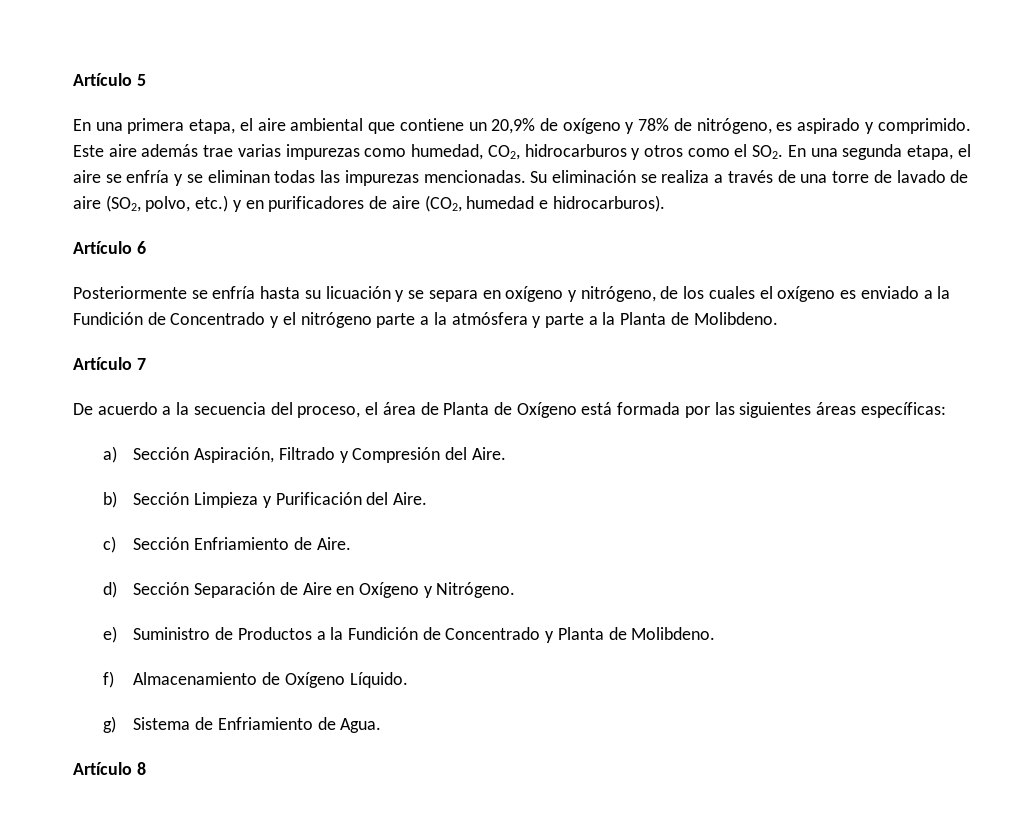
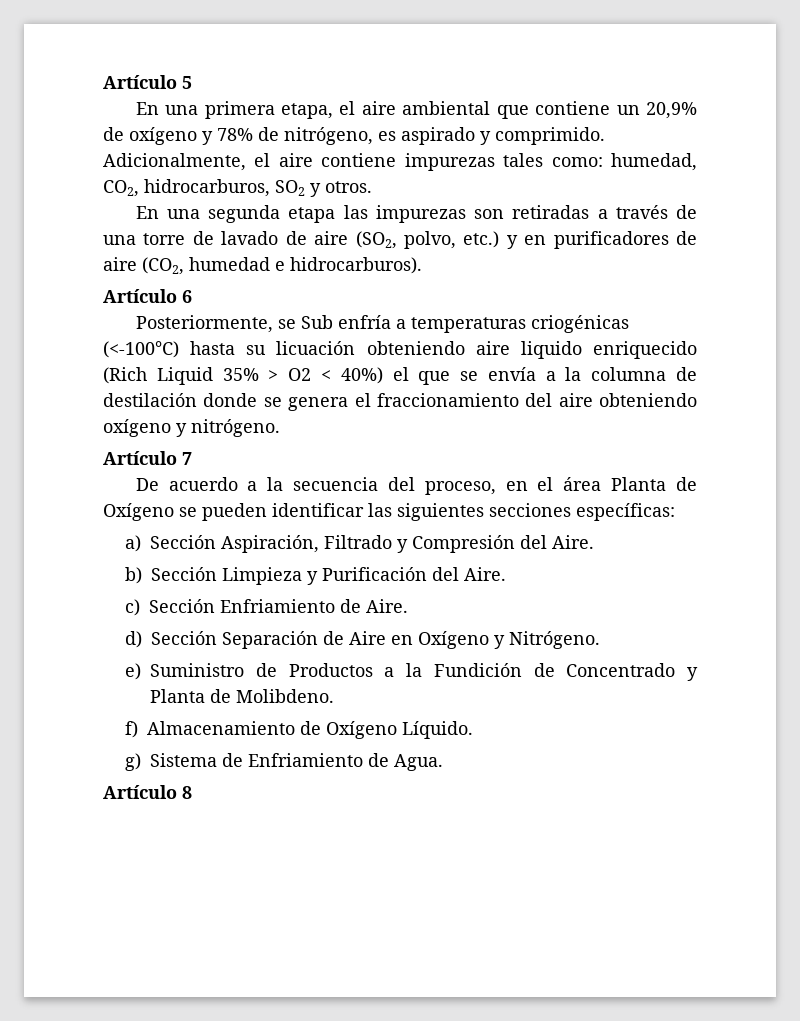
- Este aire además trae varias impurezas como humedad, CO2, hidrocarburos y otros como el SO2. En una segunda etapa, el aire se enfría y se eliminan todas las impurezas mencionadas. Su eliminación se realiza a través de una torre de lavado de aire (SO2, polvo, etc.) y en purificadores de aire (CO2, humedad e hidrocarburos).
+ Adicionalmente, el aire contiene impurezas tales como: humedad, CO2, hidrocarburos, SO2 y otros.
+ En una segunda etapa las impurezas son retiradas a través de una torre de lavado de aire (SO2, polvo, etc.) y en purificadores de aire (CO2, humedad e hidrocarburos).
- Posteriormente se enfría hasta su licuación y se separa en oxígeno y nitrógeno, de los cuales el oxígeno es enviado a la Fundición de Concentrado y el nitrógeno parte a la atmósfera y parte a la Planta de Molibdeno.
+ Posteriormente, se Sub enfría a temperaturas criogénicas (<-100°C) hasta su licuación obteniendo aire liquido enriquecido (Rich Liquid 35% > O2 < 40%) el que se envía a la columna de destilación donde se genera el fraccionamiento del aire obteniendo oxígeno y nitrógeno.
- De acuerdo a la secuencia del proceso, el área de Planta de Oxígeno está formada por las siguientes áreas específicas:
+ De acuerdo a la secuencia del proceso, en el área Planta de Oxígeno se pueden identificar las siguientes secciones específicas:

